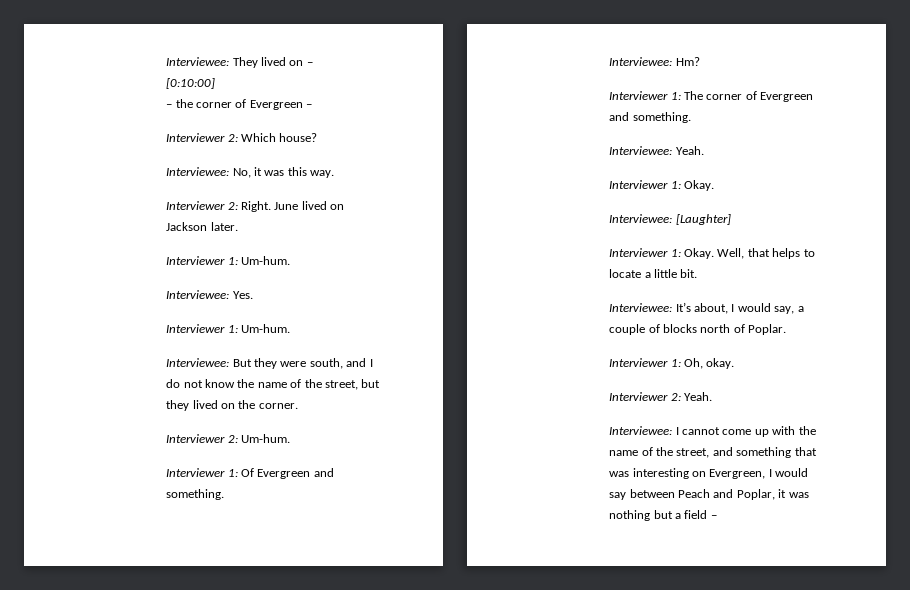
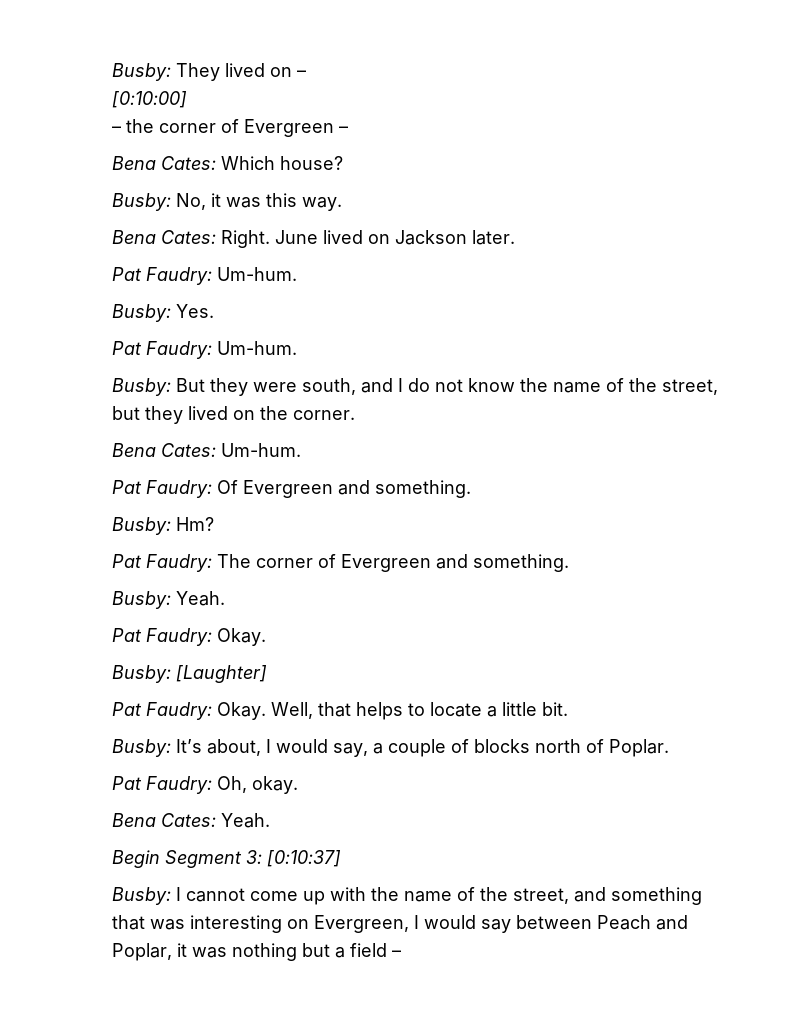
- Interviewee: They lived on –
+ Busby: They lived on –
- Interviewer 2: Which house?
+ Bena Cates: Which house?
- Interviewee: No, it was this way.
+ Busby: No, it was this way.
- Interviewer 2: Right.
+ Bena Cates: Right.
  June lived on Jackson later.
- Interviewer 1: Um-hum.
- Interviewee: Yes.
- Interviewer 1: Um-hum.
- Interviewee: But they were south, and I do not know the name of the street, but they lived on the corner.
+ Pat Faudry: Um-hum.
+ Busby: Yes.
+ Pat Faudry: Um-hum.
+ Busby: But they were south, and I do not know the name of the street, but they lived on the corner.
- Interviewer 2: Um-hum.
- Interviewer 1: Of Evergreen and something.
+ Bena Cates: Um-hum.
+ Pat Faudry: Of Evergreen and something.
- Interviewee: Hm?
+ Busby: Hm?
- Interviewer 1: The corner of Evergreen and something.
+ Pat Faudry: The corner of Evergreen and something.
- Interviewee: Yeah.
- Interviewer 1: Okay.
+ Busby: Yeah.
+ Pat Faudry: Okay.
- Interviewee: [Laughter]
- Interviewer 1: Okay.
+ Busby: [Laughter]
+ Pat Faudry: Okay.
- Interviewee: It’s about, I would say, a couple of blocks north of Poplar.
+ Busby: It’s about, I would say, a couple of blocks north of Poplar.
- Interviewer 1: Oh, okay.
+ Pat Faudry: Oh, okay.
- Interviewer 2: Yeah.
- Interviewee: I cannot come up with the name of the street, and something that was interesting on Evergreen, I would say between Peach and Poplar, it was nothing but a field –
+ Bena Cates: Yeah.
+ Begin Segment 3: [0:10:37]
+ Busby: I cannot come up with the name of the street, and something that was interesting on Evergreen, I would say between Peach and Poplar, it was nothing but a field –

